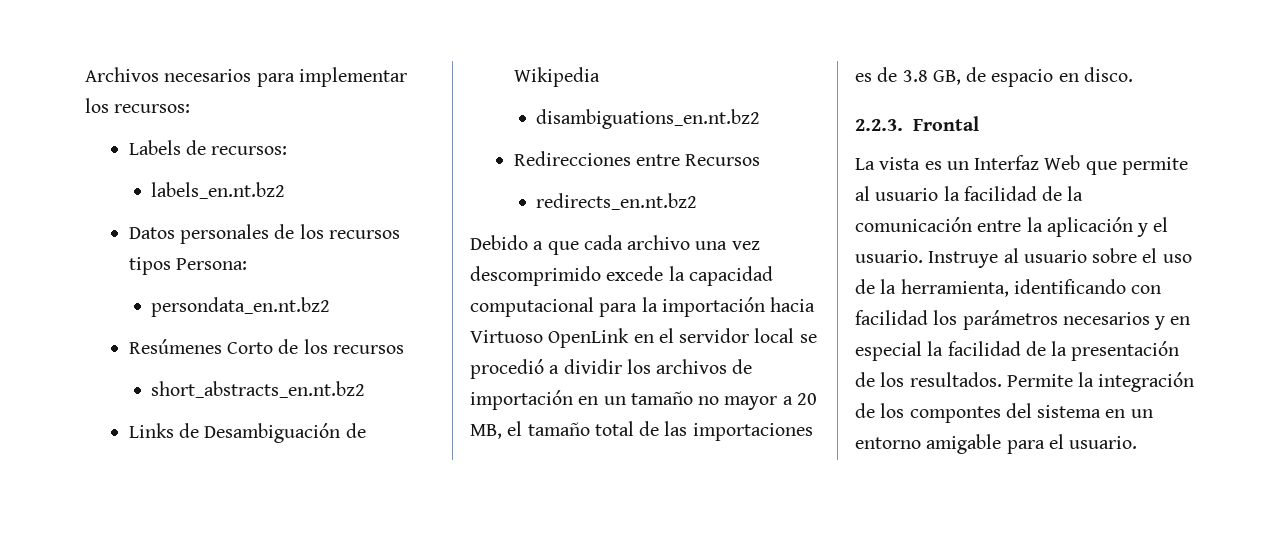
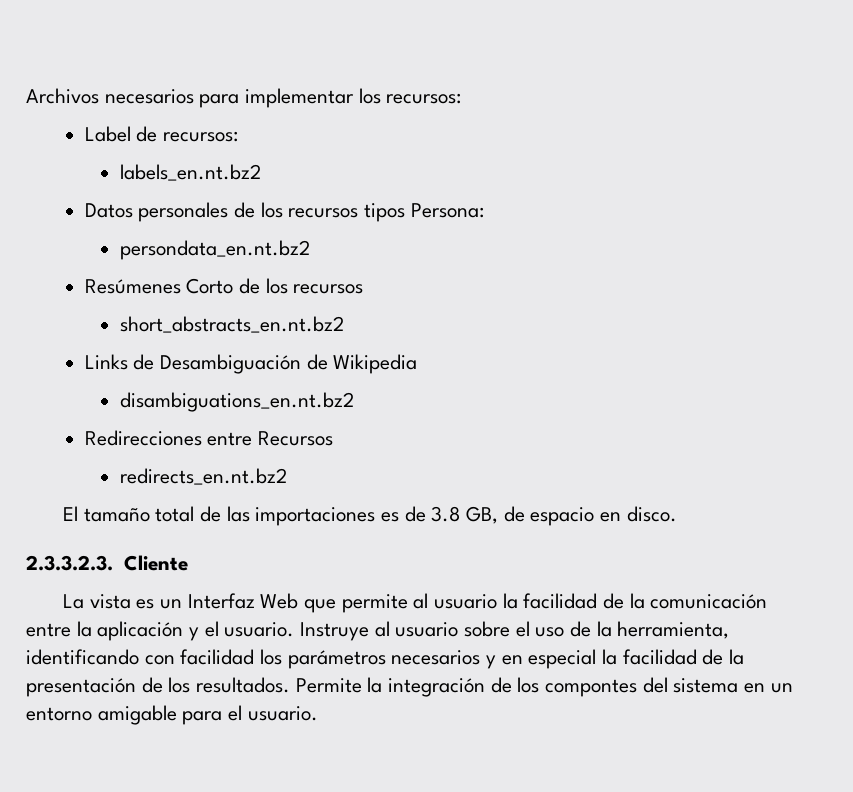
- Labels de recursos:
+ Label de recursos:
- Debido a que cada archivo una vez descomprimido excede la capacidad computacional para la importación hacia Virtuoso OpenLink en el servidor local se procedió a dividir los archivos de importación en un tamaño no mayor a 20 MB, el tamaño total de las importaciones es de 3.8 GB, de espacio en disco.
+ El tamaño total de las importaciones es de 3.8 GB, de espacio en disco.
- 2.2.3. Frontal
+ 2.3.3.2.3. Cliente

